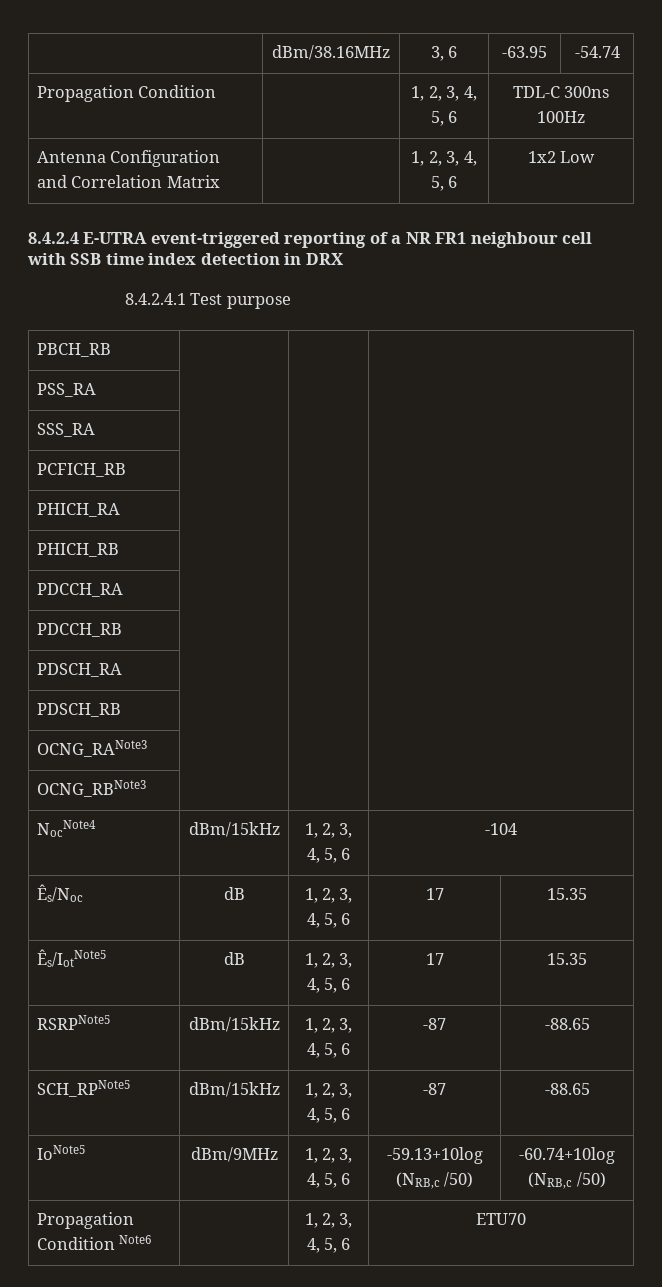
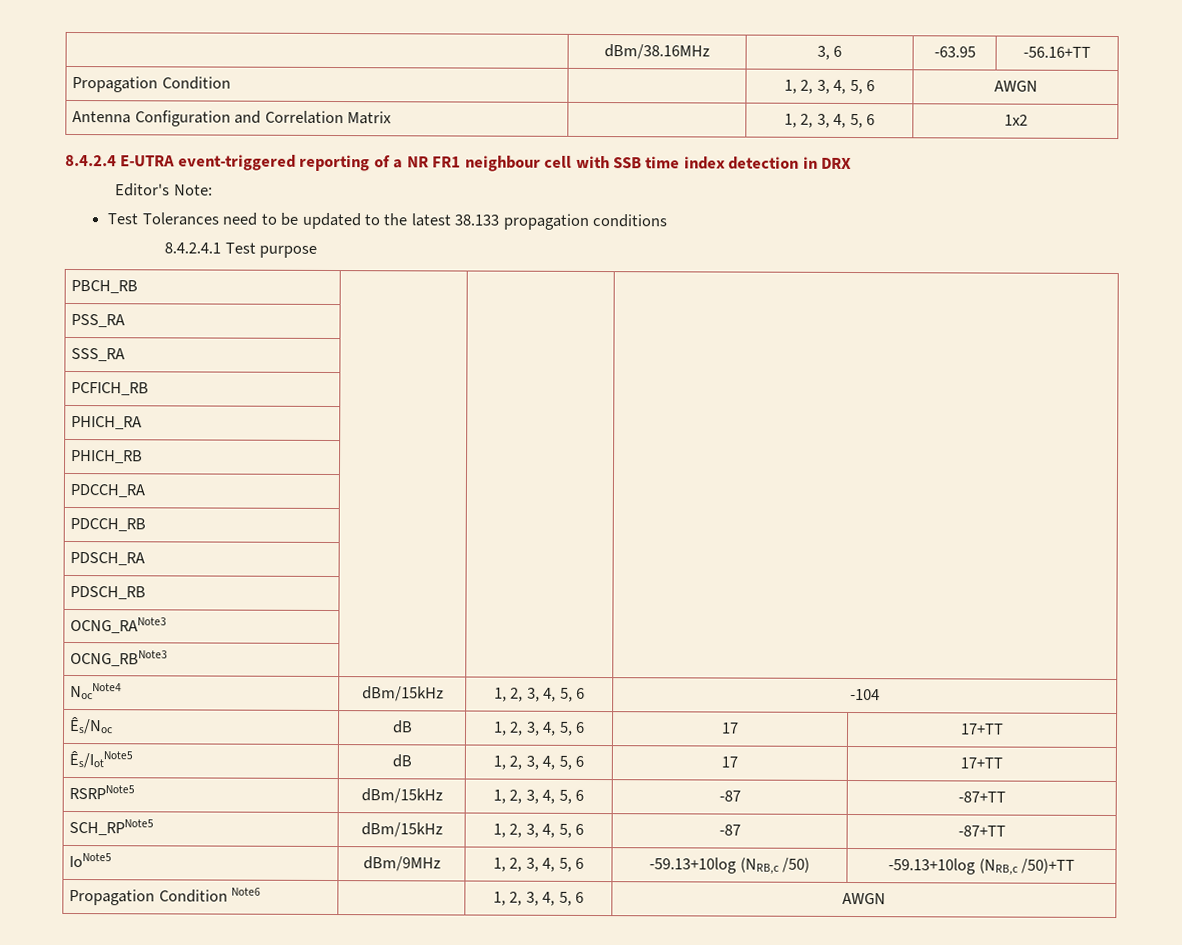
- | dBm/38.16MHz | 3, 6 | -63.95 | -54.74
+ | dBm/38.16MHz | 3, 6 | -63.95 | -56.16+TT
- Propagation Condition | | 1, 2, 3, 4, 5, 6 | TDL-C 300ns 100Hz
+ Propagation Condition | | 1, 2, 3, 4, 5, 6 | AWGN
- Antenna Configuration and Correlation Matrix | | 1, 2, 3, 4, 5, 6 | 1x2 Low
+ Antenna Configuration and Correlation Matrix | | 1, 2, 3, 4, 5, 6 | 1x2
+ Editor's Note:
+ Test Tolerances need to be updated to the latest 38.133 propagation conditions
- Ês/Noc | dB | 1, 2, 3, 4, 5, 6 | 17 | 15.35
+ Ês/Noc | dB | 1, 2, 3, 4, 5, 6 | 17 | 17+TT
- Ês/IotNote5 | dB | 1, 2, 3, 4, 5, 6 | 17 | 15.35
+ Ês/IotNote5 | dB | 1, 2, 3, 4, 5, 6 | 17 | 17+TT
- RSRPNote5 | dBm/15kHz | 1, 2, 3, 4, 5, 6 | -87 | -88.65
+ RSRPNote5 | dBm/15kHz | 1, 2, 3, 4, 5, 6 | -87 | -87+TT
- SCH_RPNote5 | dBm/15kHz | 1, 2, 3, 4, 5, 6 | -87 | -88.65
+ SCH_RPNote5 | dBm/15kHz | 1, 2, 3, 4, 5, 6 | -87 | -87+TT
- IoNote5 | dBm/9MHz | 1, 2, 3, 4, 5, 6 | -59.13+10log (NRB,c /50) | -60.74+10log (NRB,c /50)
+ IoNote5 | dBm/9MHz | 1, 2, 3, 4, 5, 6 | -59.13+10log (NRB,c /50) | -59.13+10log (NRB,c /50)+TT
- Propagation Condition Note6 | | 1, 2, 3, 4, 5, 6 | ETU70
+ Propagation Condition Note6 | | 1, 2, 3, 4, 5, 6 | AWGN

